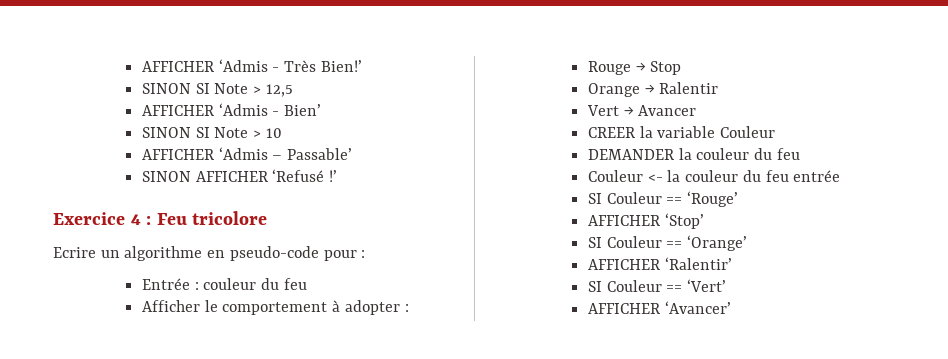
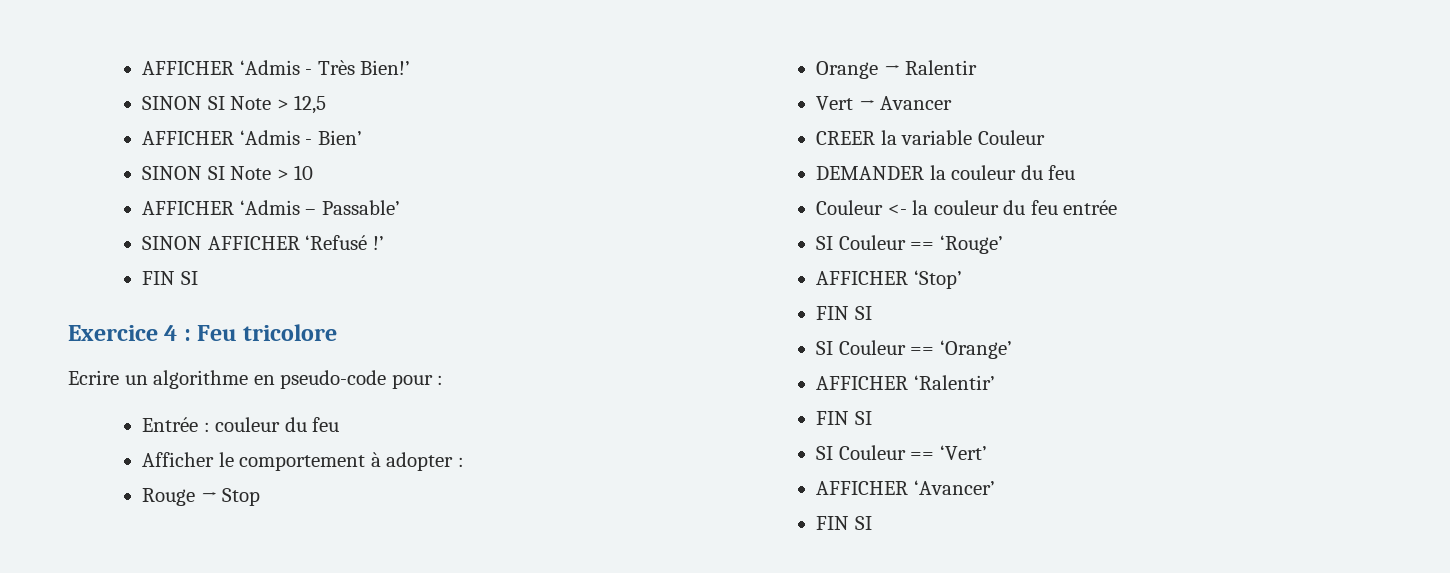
  SINON AFFICHER ‘Refusé !’
+ FIN SI
  AFFICHER ‘Stop’
+ FIN SI
  AFFICHER ‘Ralentir’
+ FIN SI
  AFFICHER ‘Avancer’
+ FIN SI

